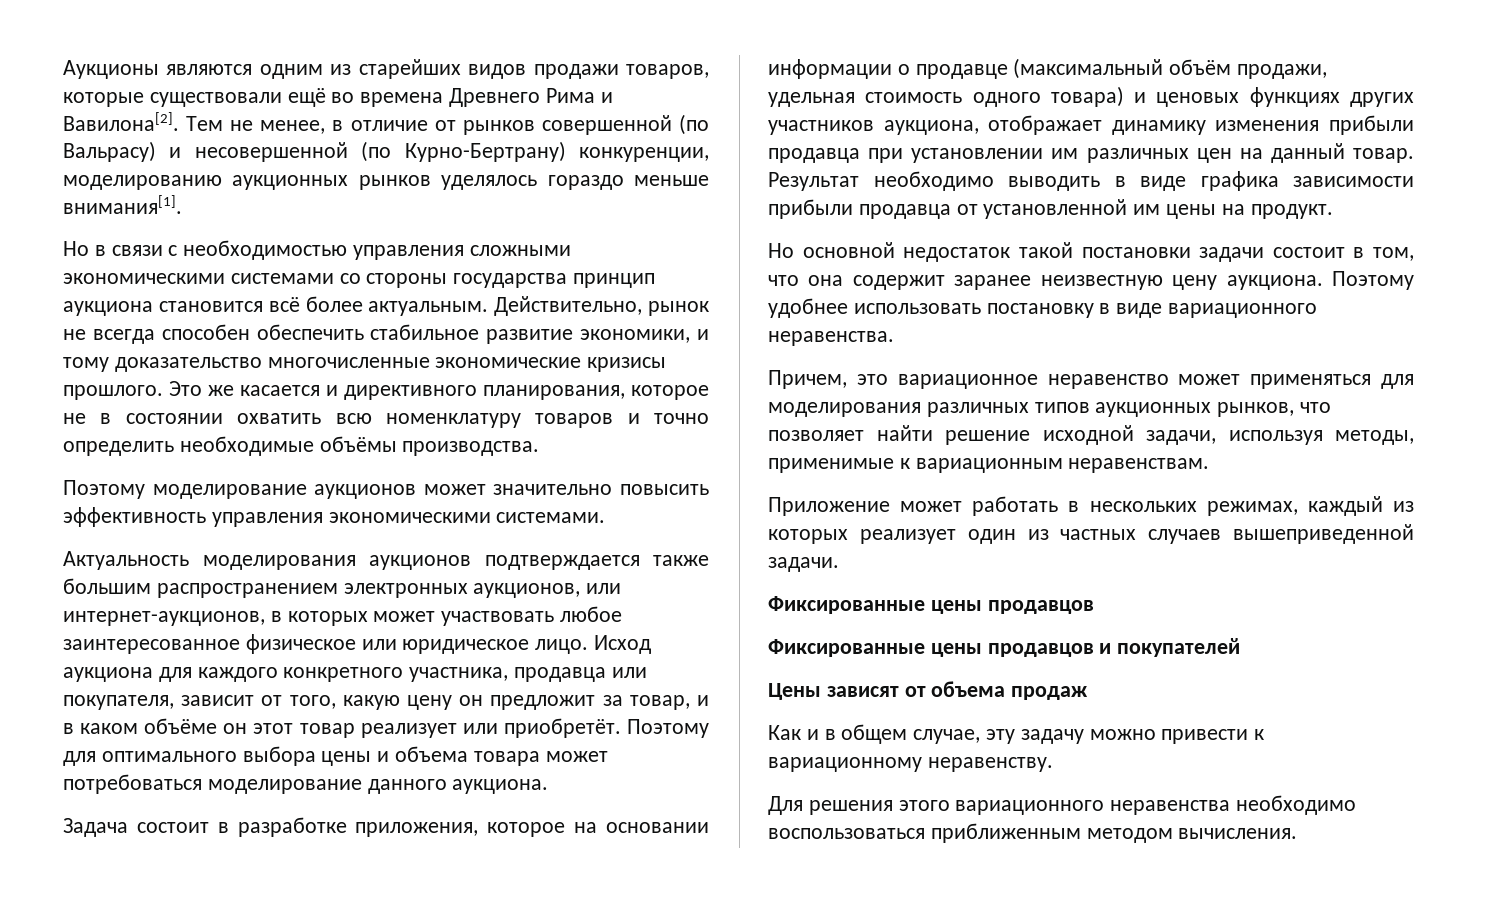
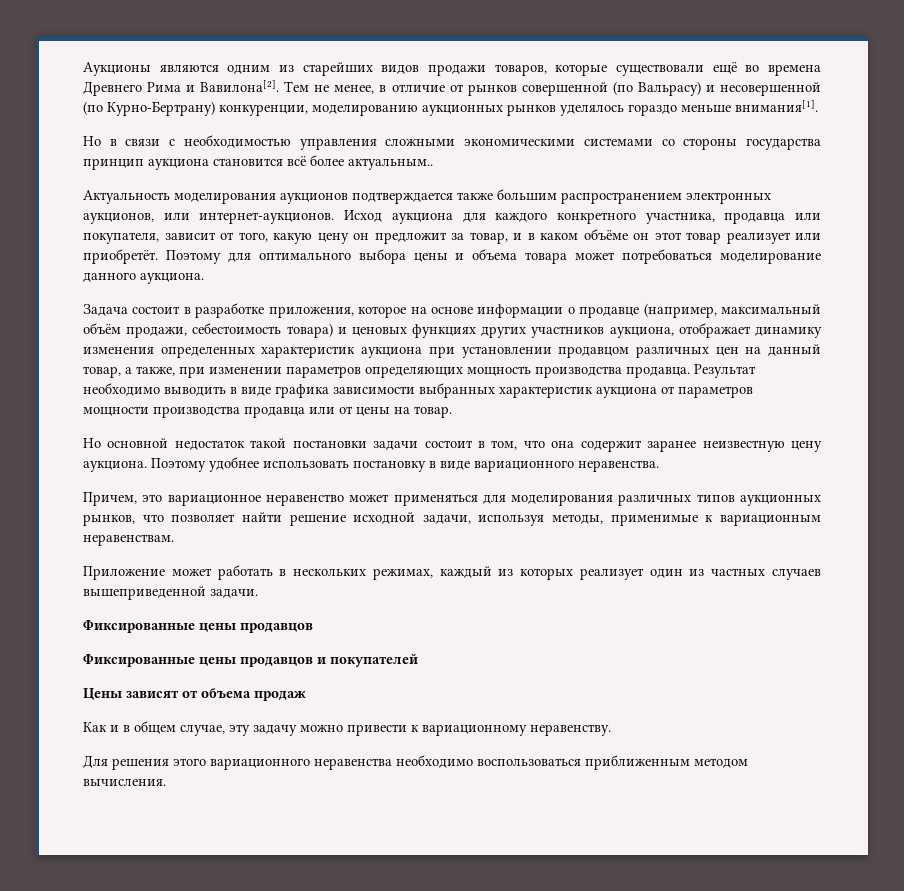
- Но в связи с необходимостью управления сложными экономическими системами со стороны государства принцип аукциона становится всё более актуальным. Действительно, рынок не всегда способен обеспечить стабильное развитие экономики, и тому доказательство многочисленные экономические кризисы прошлого. Это же касается и директивного планирования, которое не в состоянии охватить всю номенклатуру товаров и точно определить необходимые объёмы производства.
- Поэтому моделирование аукционов может значительно повысить эффективность управления экономическими системами.
+ Но в связи с необходимостью управления сложными экономическими системами со стороны государства принцип аукциона становится всё более актуальным..
- Актуальность моделирования аукционов подтверждается также большим распространением электронных аукционов, или интернет-аукционов, в которых может участвовать любое заинтересованное физическое или юридическое лицо.
+ Актуальность моделирования аукционов подтверждается также большим распространением электронных аукционов, или интернет-аукционов.
- Задача состоит в разработке приложения, которое на основании информации о продавце (максимальный объём продажи, удельная стоимость одного товара) и ценовых функциях других участников аукциона, отображает динамику изменения прибыли продавца при установлении им различных цен на данный товар.
+ Задача состоит в разработке приложения, которое на основе информации о продавце (например, максимальный объём продажи, себестоимость товара) и ценовых функциях других участников аукциона, отображает динамику изменения определенных характеристик аукциона при установлении продавцом различных цен на данный товар, а также, при изменении параметров определяющих мощность производства продавца.
- Результат необходимо выводить в виде графика зависимости прибыли продавца от установленной им цены на продукт.
+ Результат необходимо выводить в виде графика зависимости выбранных характеристик аукциона от параметров мощности производства продавца или от цены на товар.

